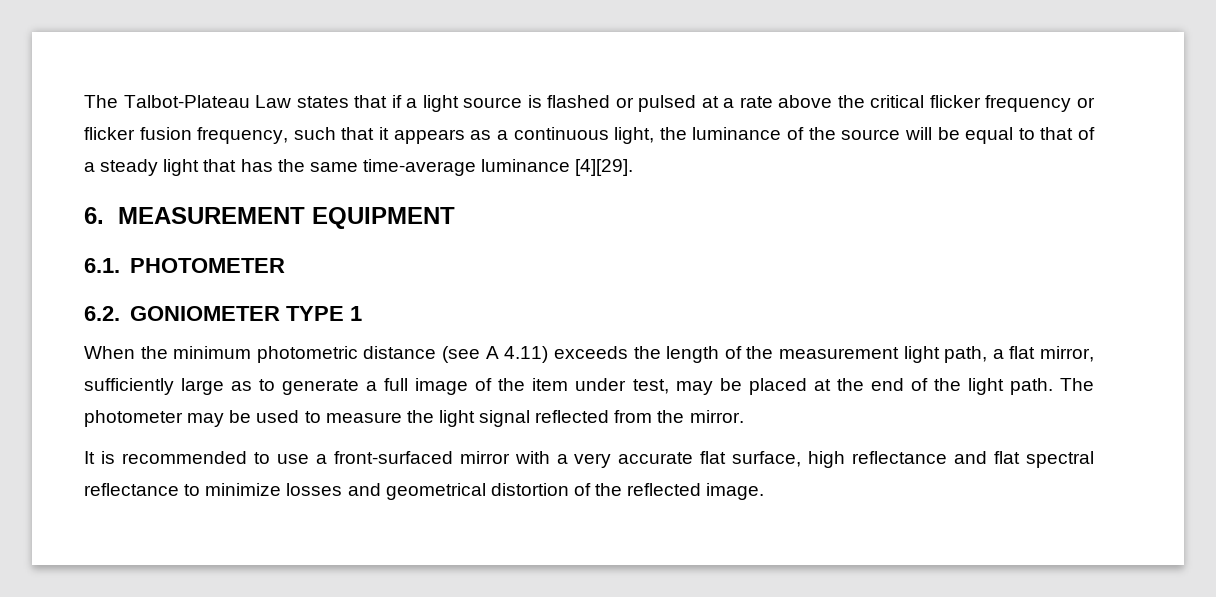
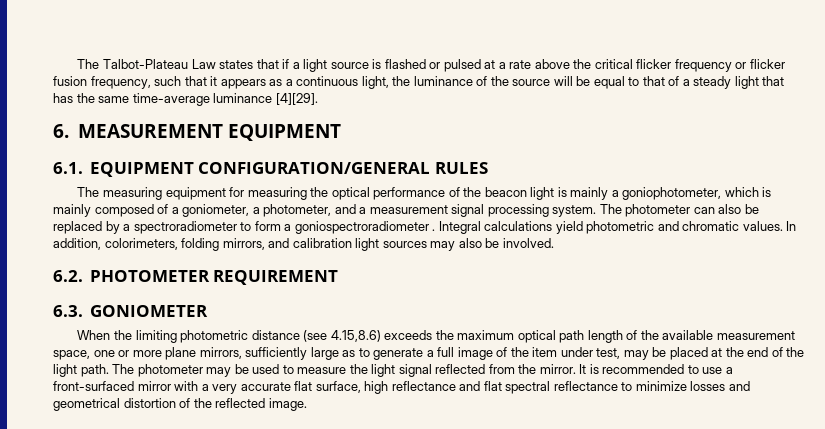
- 6.1. PHOTOMETER
- 6.2. GONIOMETER TYPE 1
+ 6.1. EQUIPMENT CONFIGURATION/GENERAL RULES
+ The measuring equipment for measuring the optical performance of the beacon light is mainly a goniophotometer, which is mainly composed of a goniometer, a photometer, and a measurement signal processing system. The photometer can also be replaced by a spectroradiometer to form a goniospectroradiometer . Integral calculations yield photometric and chromatic values. In addition, colorimeters, folding mirrors, and calibration light sources may also be involved.
+ 6.2. PHOTOMETER REQUIREMENT
+ 6.3. GONIOMETER
- When the minimum photometric distance (see A 4.11) exceeds the length of the measurement light path, a flat mirror, sufficiently large as to generate a full image of the item under test, may be placed at the end of the light path.
+ When the limiting photometric distance (see 4.15,8.6) exceeds the maximum optical path length of the available measurement space, one or more plane mirrors, sufficiently large as to generate a full image of the item under test, may be placed at the end of the light path.
- The photometer may be used to measure the light signal reflected from the mirror.
- It is recommended to use a front-surfaced mirror with a very accurate flat surface, high reflectance and flat spectral reflectance to minimize losses and geometrical distortion of the reflected image.
+ The photometer may be used to measure the light signal reflected from the mirror. It is recommended to use a front-surfaced mirror with a very accurate flat surface, high reflectance and flat spectral reflectance to minimize losses and geometrical distortion of the reflected image.

